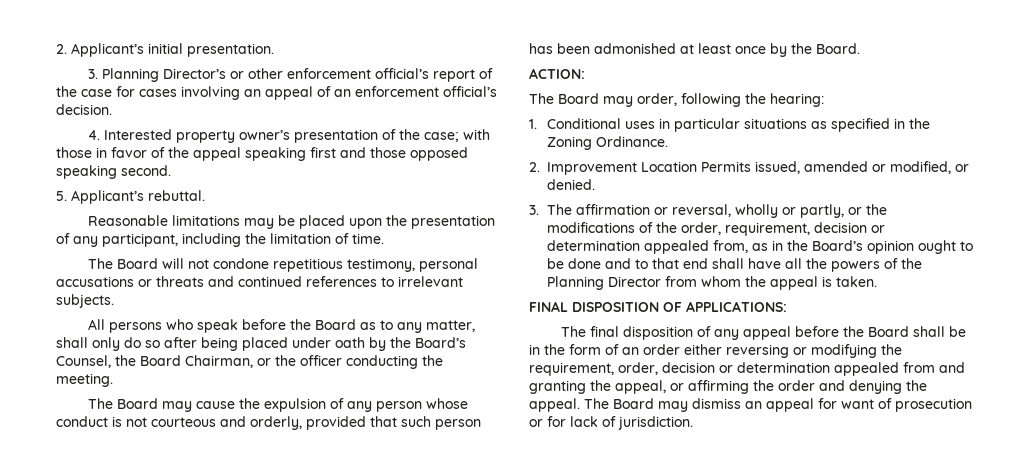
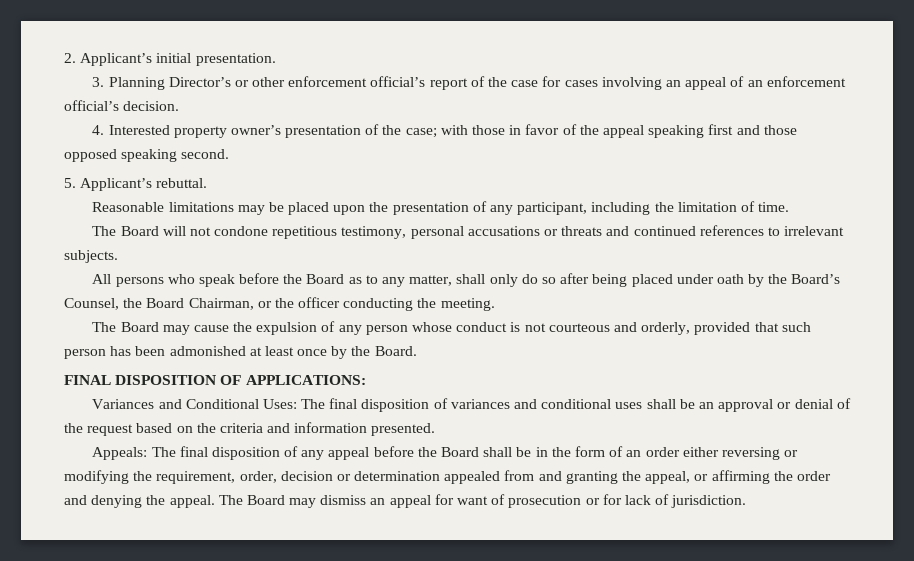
- ACTION:
- The Board may order, following the hearing:
- 1. Conditional uses in particular situations as specified in the Zoning Ordinance.
- 2. Improvement Location Permits issued, amended or modified, or denied.
- 3. The affirmation or reversal, wholly or partly, or the modifications of the order, requirement, decision or determination appealed from, as in the Board’s opinion ought to be done and to that end shall have all the powers of the Planning Director from whom the appeal is taken.
  FINAL DISPOSITION OF APPLICATIONS:
- The final disposition of any appeal before the Board shall be in the form of an order either reversing or modifying the requirement, order, decision or determination appealed from and granting the appeal, or affirming the order and denying the appeal.
+ Variances and Conditional Uses: The final disposition of variances and conditional uses shall be an approval or denial of the request based on the criteria and information presented.
+ Appeals: The final disposition of any appeal before the Board shall be in the form of an order either reversing or modifying the requirement, order, decision or determination appealed from and granting the appeal, or affirming the order and denying the appeal.

